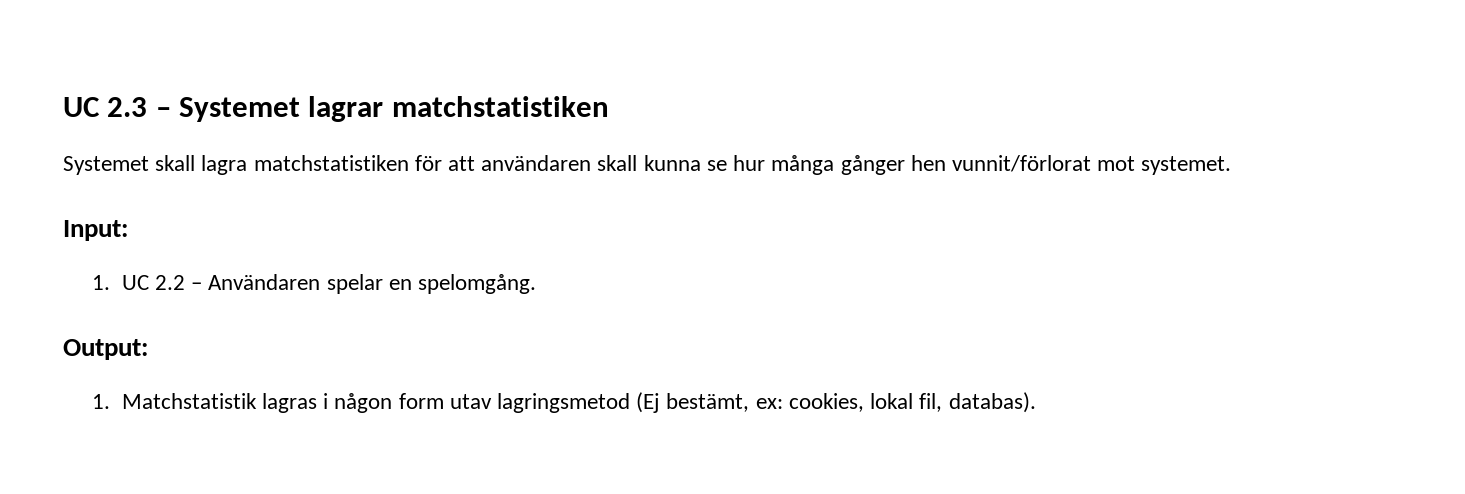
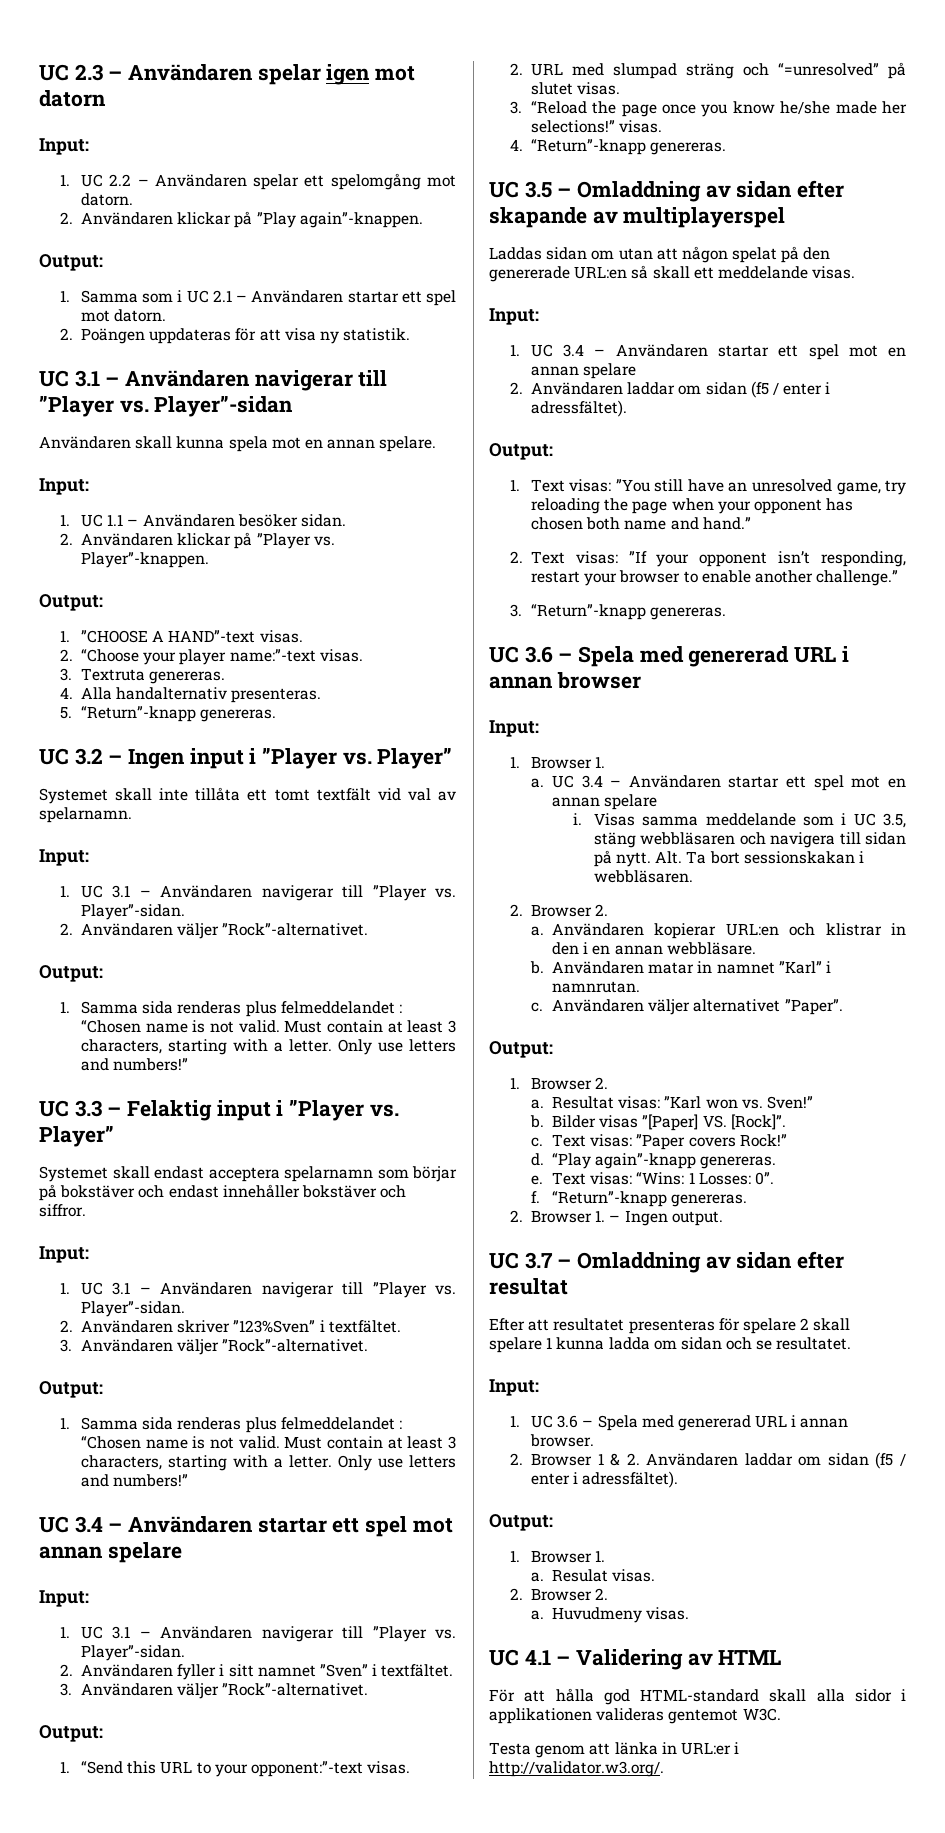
- UC 2.3 – Systemet lagrar matchstatistiken
- Systemet skall lagra matchstatistiken för att användaren skall kunna se hur många gånger hen vunnit/förlorat mot systemet.
+ UC 2.3 – Användaren spelar igen mot datorn
- 1. UC 2.2 – Användaren spelar en spelomgång.
+ 1. UC 2.2 – Användaren spelar ett spelomgång mot datorn.
+ 2. Användaren klickar på ”Play again”-knappen.
  Output:
- 1. Matchstatistik lagras i någon form utav lagringsmetod (Ej bestämt, ex: cookies, lokal fil, databas).
+ 1. Samma som i UC 2.1 – Användaren startar ett spel mot datorn.
+ 2. Poängen uppdateras för att visa ny statistik.
+ UC 3.1 – Användaren navigerar till ”Player vs. Player”-sidan
+ Användaren skall kunna spela mot en annan spelare.
+ Input:
+ 1. UC 1.1 – Användaren besöker sidan.
+ 2. Användaren klickar på ”Player vs. Player”-knappen.
+ Output:
+ 1. ”CHOOSE A HAND”-text visas.
+ 2. “Choose your player name:”-text visas.
+ 3. Textruta genereras.
+ 4. Alla handalternativ presenteras.
+ 5. “Return”-knapp genereras.
+ UC 3.2 – Ingen input i ”Player vs. Player”
+ Systemet skall inte tillåta ett tomt textfält vid val av spelarnamn.
+ Input:
+ 1. UC 3.1 – Användaren navigerar till ”Player vs. Player”-sidan.
+ 2. Användaren väljer ”Rock”-alternativet.
+ Output:
+ 1. Samma sida renderas plus felmeddelandet : “Chosen name is not valid. Must contain at least 3 characters, starting with a letter. Only use letters and numbers!”
+ UC 3.3 – Felaktig input i ”Player vs. Player”
+ Systemet skall endast acceptera spelarnamn som börjar på bokstäver och endast innehåller bokstäver och siffror.
+ Input:
+ 1. UC 3.1 – Användaren navigerar till ”Player vs. Player”-sidan.
+ 2. Användaren skriver ”123%Sven” i textfältet.
+ 3. Användaren väljer ”Rock”-alternativet.
+ Output:
+ 1. Samma sida renderas plus felmeddelandet : “Chosen name is not valid. Must contain at least 3 characters, starting with a letter. Only use letters and numbers!”
+ UC 3.4 – Användaren startar ett spel mot annan spelare
+ Input:
+ 1. UC 3.1 – Användaren navigerar till ”Player vs. Player”-sidan.
+ 2. Användaren fyller i sitt namnet ”Sven” i textfältet.
+ 3. Användaren väljer ”Rock”-alternativet.
+ Output:
+ 1. “Send this URL to your opponent:”-text visas.
+ 2. URL med slumpad sträng och “=unresolved” på slutet visas.
+ 3. “Reload the page once you know he/she made her selections!” visas.
+ 4. “Return”-knapp genereras.
+ UC 3.5 – Omladdning av sidan efter skapande av multiplayerspel
+ Laddas sidan om utan att någon spelat på den genererade URL:en så skall ett meddelande visas.
+ Input:
+ 1. UC 3.4 – Användaren startar ett spel mot en annan spelare
+ 2. Användaren laddar om sidan (f5 / enter i adressfältet).
+ Output:
+ 1. Text visas: ”You still have an unresolved game, try reloading the page when your opponent has chosen both name and hand.”
+ 2. Text visas: ”If your opponent isn’t responding, restart your browser to enable another challenge.”
+ 3. “Return”-knapp genereras.
+ UC 3.6 – Spela med genererad URL i annan browser
+ Input:
+ 1. Browser 1.
+ a. UC 3.4 – Användaren startar ett spel mot en annan spelare
+ i. Visas samma meddelande som i UC 3.5, stäng webbläsaren och navigera till sidan på nytt. Alt. Ta bort sessionskakan i webbläsaren.
+ 2. Browser 2.
+ a. Användaren kopierar URL:en och klistrar in den i en annan webbläsare.
+ b. Användaren matar in namnet ”Karl” i namnrutan.
+ c. Användaren väljer alternativet ”Paper”.
+ Output:
+ 1. Browser 2.
+ a. Resultat visas: ”Karl won vs. Sven!”
+ b. Bilder visas ”[Paper] VS. [Rock]”.
+ c. Text visas: ”Paper covers Rock!”
+ d. “Play again”-knapp genereras.
+ e. Text visas: “Wins: 1 Losses: 0”.
+ f. “Return”-knapp genereras.
+ 2. Browser 1. – Ingen output.
+ UC 3.7 – Omladdning av sidan efter resultat
+ Efter att resultatet presenteras för spelare 2 skall spelare 1 kunna ladda om sidan och se resultatet.
+ Input:
+ 1. UC 3.6 – Spela med genererad URL i annan browser.
+ 2. Browser 1 & 2. Användaren laddar om sidan (f5 / enter i adressfältet).
+ Output:
+ 1. Browser 1.
+ a. Resulat visas.
+ 2. Browser 2.
+ a. Huvudmeny visas.
+ UC 4.1 – Validering av HTML
+ För att hålla god HTML-standard skall alla sidor i applikationen valideras gentemot W3C.
+ Testa genom att länka in URL:er i http://validator.w3.org/.

